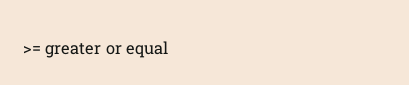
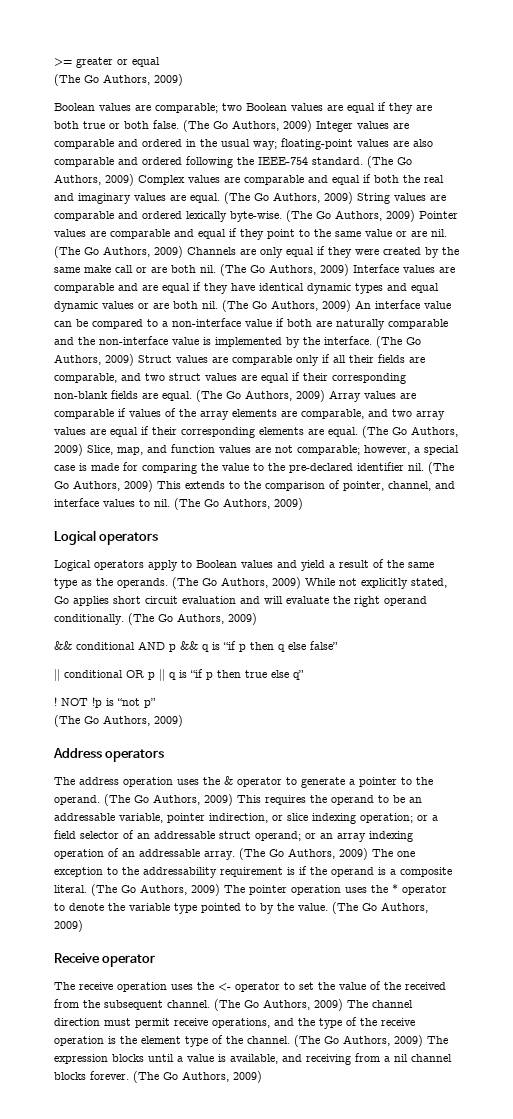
  >= greater or equal
+ (The Go Authors, 2009)
+ Boolean values are comparable; two Boolean values are equal if they are both true or both false. (The Go Authors, 2009) Integer values are comparable and ordered in the usual way; floating-point values are also comparable and ordered following the IEEE-754 standard. (The Go Authors, 2009) Complex values are comparable and equal if both the real and imaginary values are equal. (The Go Authors, 2009) String values are comparable and ordered lexically byte-wise. (The Go Authors, 2009) Pointer values are comparable and equal if they point to the same value or are nil. (The Go Authors, 2009) Channels are only equal if they were created by the same make call or are both nil. (The Go Authors, 2009) Interface values are comparable and are equal if they have identical dynamic types and equal dynamic values or are both nil. (The Go Authors, 2009) An interface value can be compared to a non-interface value if both are naturally comparable and the non-interface value is implemented by the interface. (The Go Authors, 2009) Struct values are comparable only if all their fields are comparable, and two struct values are equal if their corresponding non-blank fields are equal. (The Go Authors, 2009) Array values are comparable if values of the array elements are comparable, and two array values are equal if their corresponding elements are equal. (The Go Authors, 2009) Slice, map, and function values are not comparable; however, a special case is made for comparing the value to the pre-declared identifier nil. (The Go Authors, 2009) This extends to the comparison of pointer, channel, and interface values to nil. (The Go Authors, 2009)
+ Logical operators
+ Logical operators apply to Boolean values and yield a result of the same type as the operands. (The Go Authors, 2009) While not explicitly stated, Go applies short circuit evaluation and will evaluate the right operand conditionally. (The Go Authors, 2009)
+ && conditional AND p && q is “if p then q else false”
+ || conditional OR p || q is “if p then true else q”
+ ! NOT !p is “not p”
+ (The Go Authors, 2009)
+ Address operators
+ The address operation uses the & operator to generate a pointer to the operand. (The Go Authors, 2009) This requires the operand to be an addressable variable, pointer indirection, or slice indexing operation; or a field selector of an addressable struct operand; or an array indexing operation of an addressable array. (The Go Authors, 2009) The one exception to the addressability requirement is if the operand is a composite literal. (The Go Authors, 2009) The pointer operation uses the * operator to denote the variable type pointed to by the value. (The Go Authors, 2009)
+ Receive operator
+ The receive operation uses the <- operator to set the value of the received from the subsequent channel. (The Go Authors, 2009) The channel direction must permit receive operations, and the type of the receive operation is the element type of the channel. (The Go Authors, 2009) The expression blocks until a value is available, and receiving from a nil channel blocks forever. (The Go Authors, 2009)

